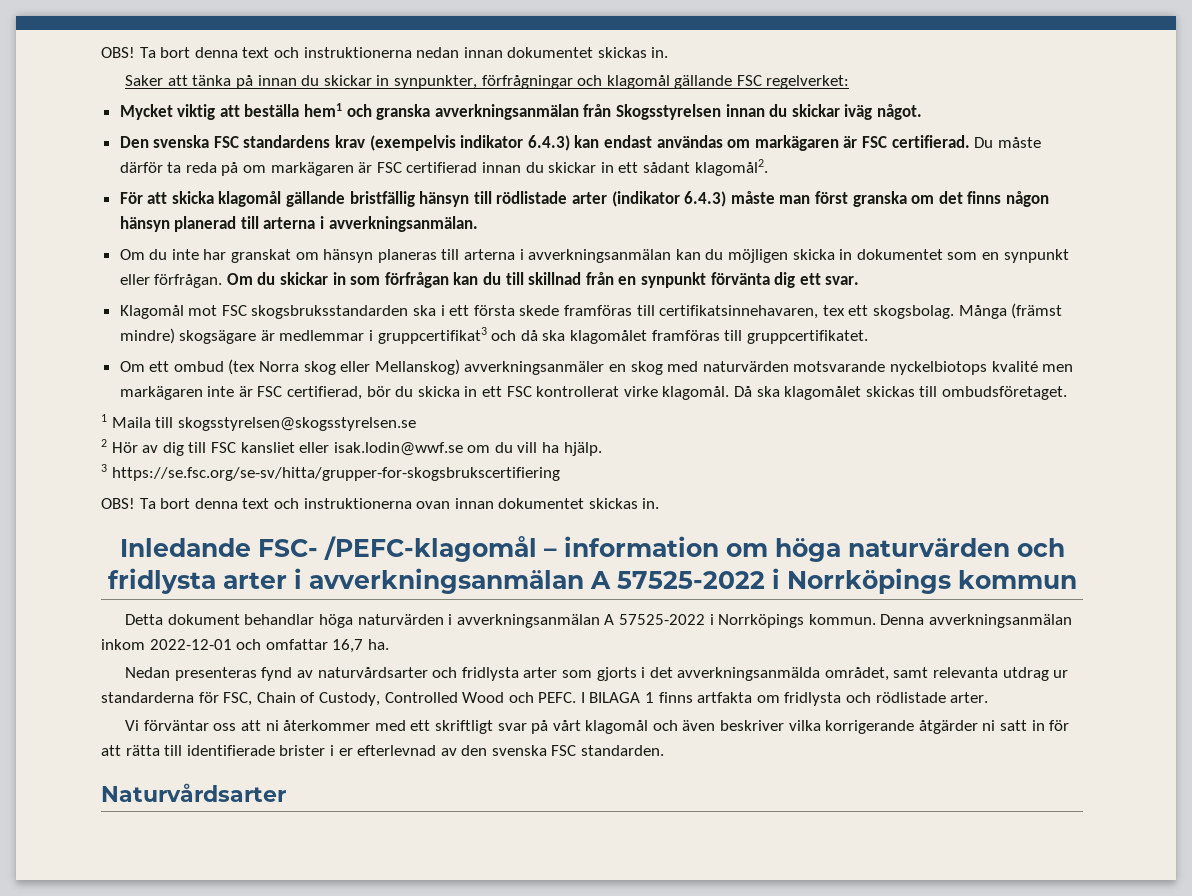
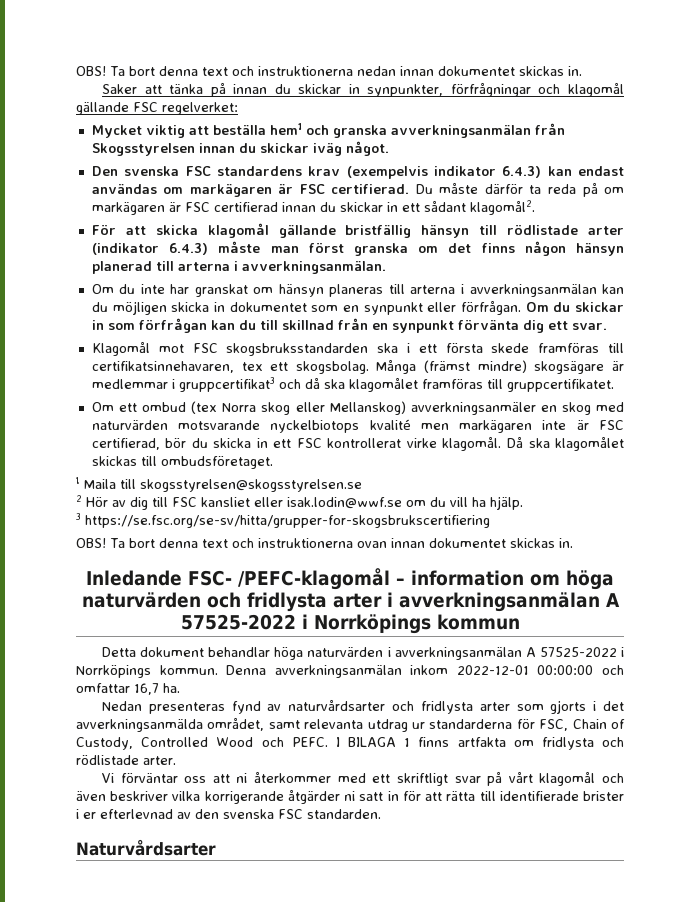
- Denna avverkningsanmälan inkom 2022-12-01 och omfattar 16,7 ha.
+ Denna avverkningsanmälan inkom 2022-12-01 00:00:00 och omfattar 16,7 ha.

